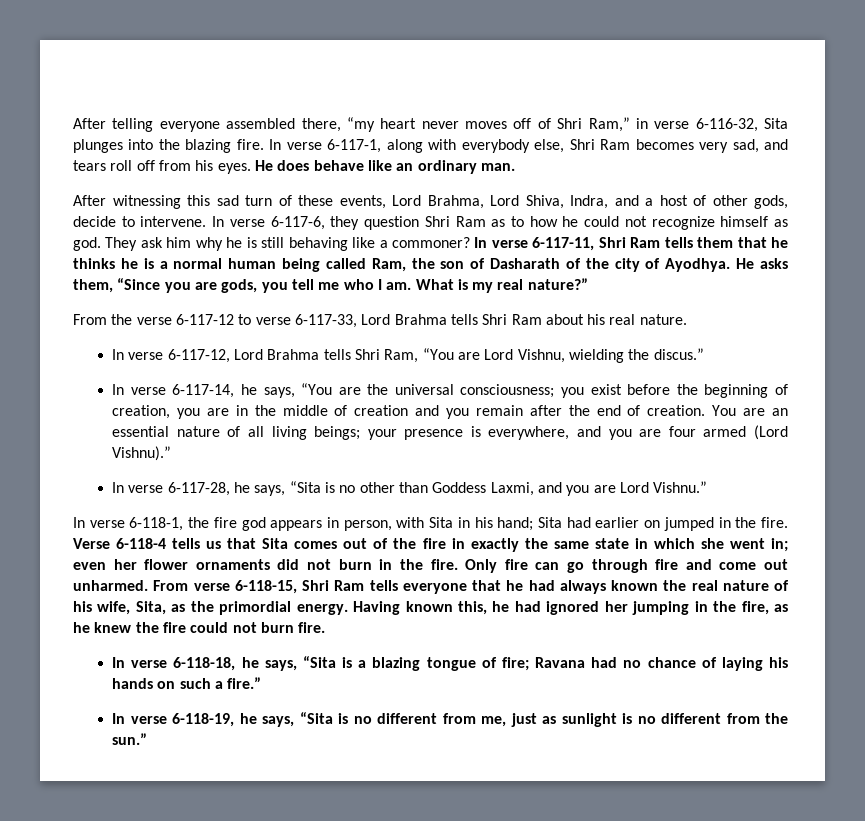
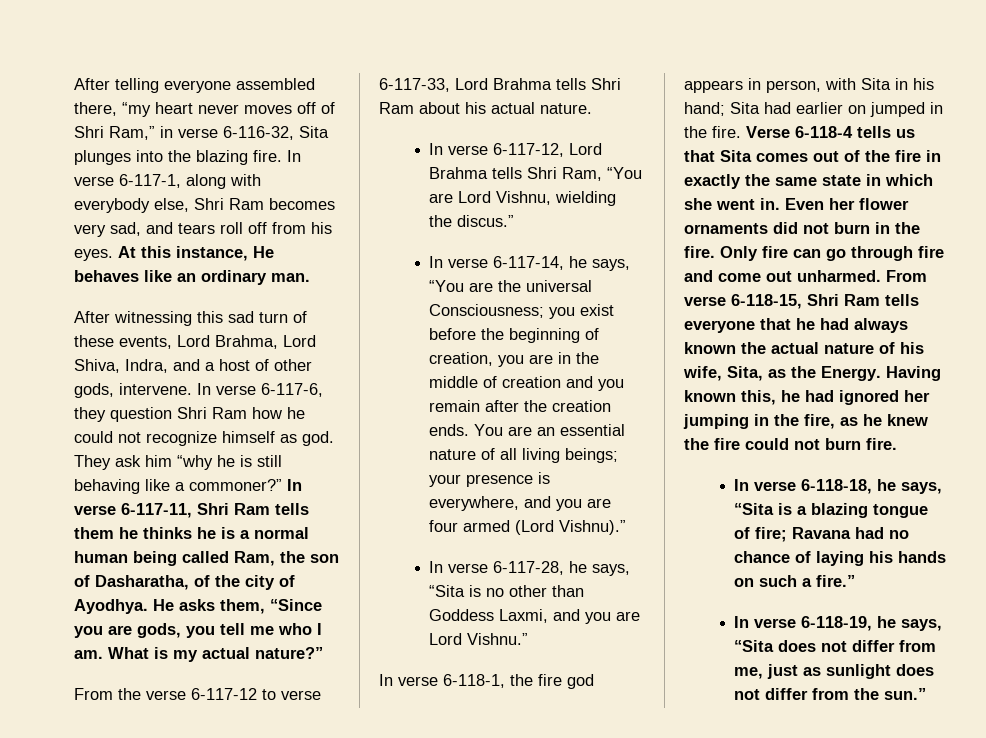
- He does behave like an ordinary man.
+ At this instance, He behaves like an ordinary man.
- After witnessing this sad turn of these events, Lord Brahma, Lord Shiva, Indra, and a host of other gods, decide to intervene.
+ After witnessing this sad turn of these events, Lord Brahma, Lord Shiva, Indra, and a host of other gods, intervene.
- In verse 6-117-6, they question Shri Ram as to how he could not recognize himself as god.
+ In verse 6-117-6, they question Shri Ram how he could not recognize himself as god.
- They ask him why he is still behaving like a commoner?
+ They ask him “why he is still behaving like a commoner?”
- In verse 6-117-11, Shri Ram tells them that he thinks he is a normal human being called Ram, the son of Dasharath of the city of Ayodhya.
+ In verse 6-117-11, Shri Ram tells them he thinks he is a normal human being called Ram, the son of Dasharatha, of the city of Ayodhya.
- What is my real nature?”
+ What is my actual nature?”
- From the verse 6-117-12 to verse 6-117-33, Lord Brahma tells Shri Ram about his real nature.
+ From the verse 6-117-12 to verse 6-117-33, Lord Brahma tells Shri Ram about his actual nature.
- In verse 6-117-14, he says, “You are the universal consciousness; you exist before the beginning of creation, you are in the middle of creation and you remain after the end of creation.
+ In verse 6-117-14, he says, “You are the universal Consciousness; you exist before the beginning of creation, you are in the middle of creation and you remain after the creation ends.
- Verse 6-118-4 tells us that Sita comes out of the fire in exactly the same state in which she went in; even her flower ornaments did not burn in the fire.
+ Verse 6-118-4 tells us that Sita comes out of the fire in exactly the same state in which she went in. Even her flower ornaments did not burn in the fire.
- From verse 6-118-15, Shri Ram tells everyone that he had always known the real nature of his wife, Sita, as the primordial energy.
+ From verse 6-118-15, Shri Ram tells everyone that he had always known the actual nature of his wife, Sita, as the Energy.
- In verse 6-118-19, he says, “Sita is no different from me, just as sunlight is no different from the sun.”
+ In verse 6-118-19, he says, “Sita does not differ from me, just as sunlight does not differ from the sun.”

